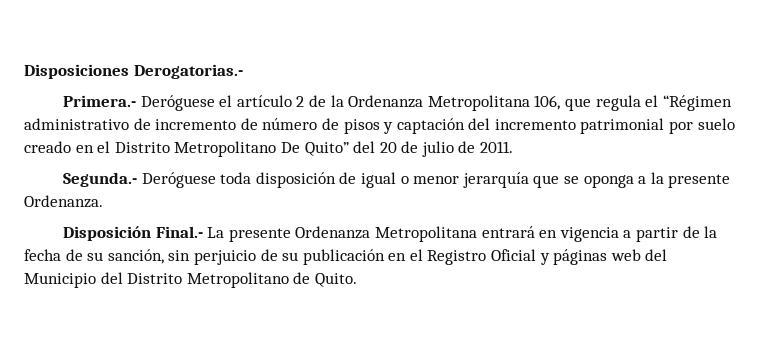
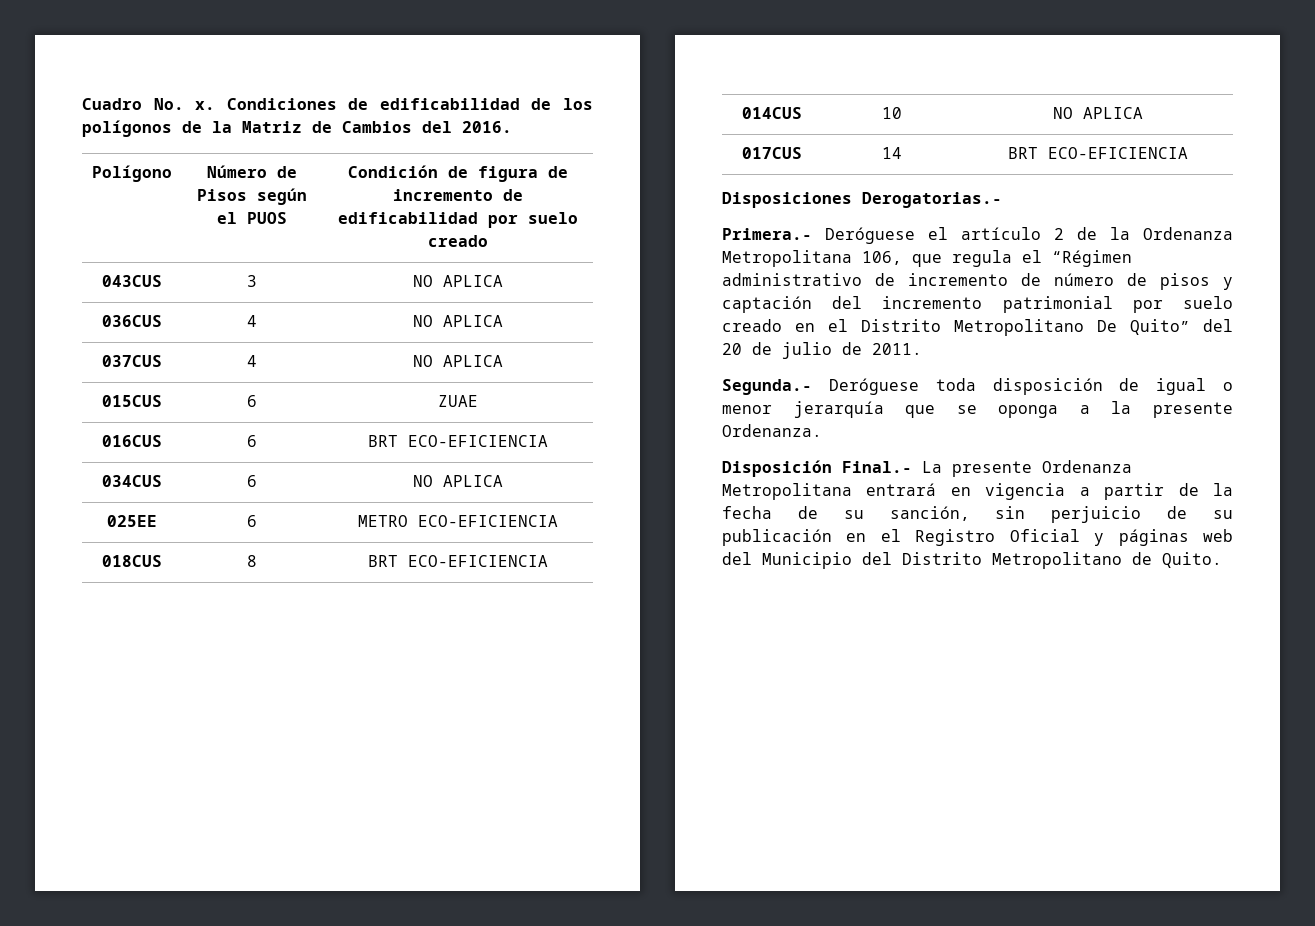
+ Cuadro No. x. Condiciones de edificabilidad de los polígonos de la Matriz de Cambios del 2016.
+ Polígono | Número de Pisos según el PUOS | Condición de figura de incremento de edificabilidad por suelo creado
+ 043CUS | 3 | NO APLICA
+ 036CUS | 4 | NO APLICA
+ 037CUS | 4 | NO APLICA
+ 015CUS | 6 | ZUAE
+ 016CUS | 6 | BRT ECO-EFICIENCIA
+ 034CUS | 6 | NO APLICA
+ 025EE | 6 | METRO ECO-EFICIENCIA
+ 018CUS | 8 | BRT ECO-EFICIENCIA
+ 014CUS | 10 | NO APLICA
+ 017CUS | 14 | BRT ECO-EFICIENCIA

